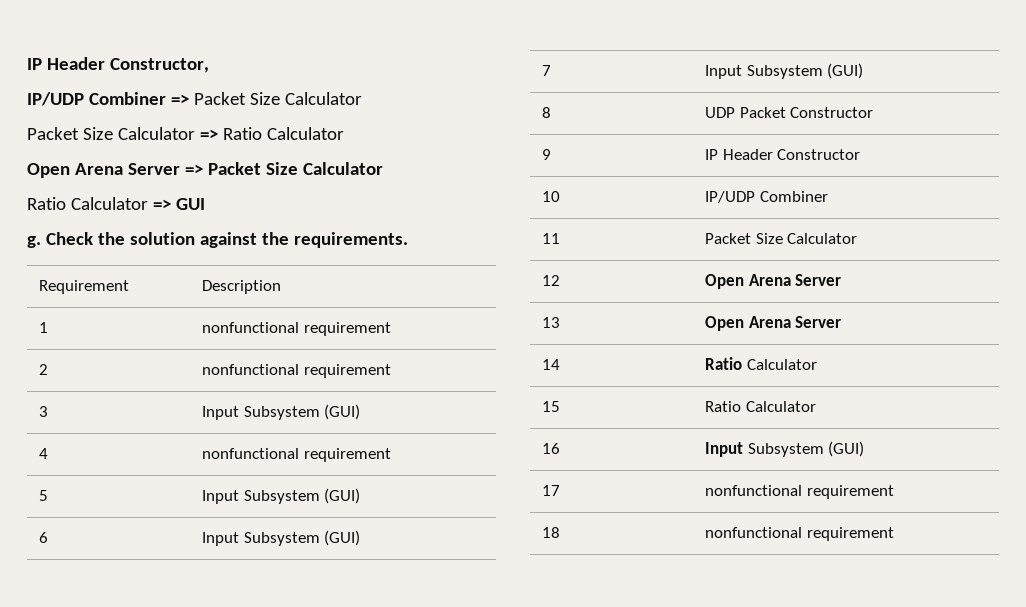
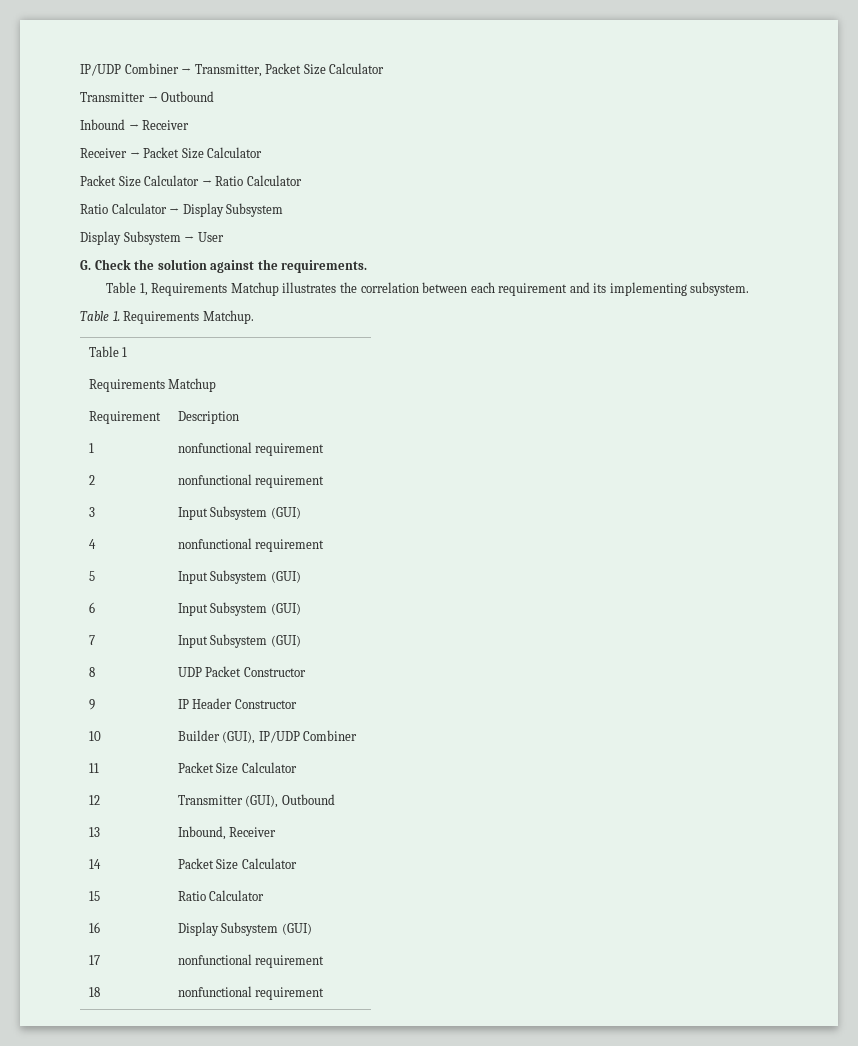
- IP Header Constructor,
- IP/UDP Combiner => Packet Size Calculator
+ IP/UDP Combiner → Transmitter, Packet Size Calculator
+ Transmitter → Outbound
+ Inbound → Receiver
+ Receiver → Packet Size Calculator
- Packet Size Calculator => Ratio Calculator
- Open Arena Server => Packet Size Calculator
- Ratio Calculator => GUI
- g. Check the solution against the requirements.
+ Packet Size Calculator → Ratio Calculator
+ Ratio Calculator → Display Subsystem
+ Display Subsystem → User
+ G. Check the solution against the requirements.
+ Table 1, Requirements Matchup illustrates the correlation between each requirement and its implementing subsystem.
+ Table 1. Requirements Matchup.
+ Table 1
+ Requirements Matchup
- 10 | IP/UDP Combiner
+ 10 | Builder (GUI), IP/UDP Combiner
- 12 | Open Arena Server
- 13 | Open Arena Server
+ 12 | Transmitter (GUI), Outbound
+ 13 | Inbound, Receiver
- 14 | Ratio Calculator
+ 14 | Packet Size Calculator
- 16 | Input Subsystem (GUI)
+ 16 | Display Subsystem (GUI)

